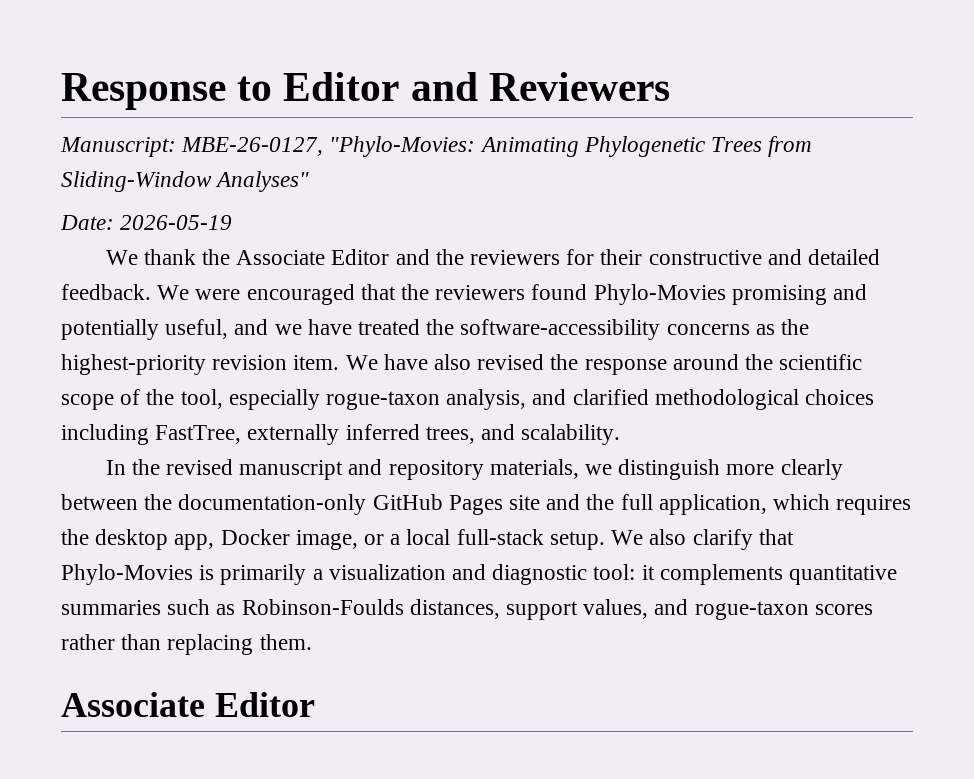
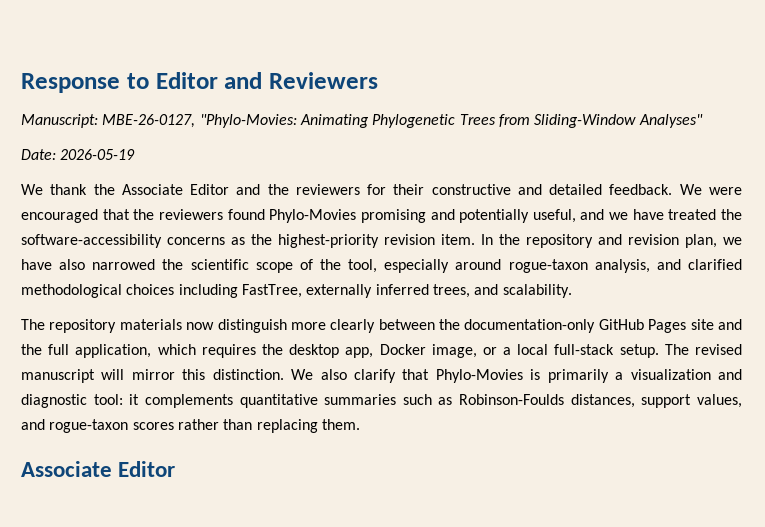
- We have also revised the response around the scientific scope of the tool, especially rogue-taxon analysis, and clarified methodological choices including FastTree, externally inferred trees, and scalability.
+ In the repository and revision plan, we have also narrowed the scientific scope of the tool, especially around rogue-taxon analysis, and clarified methodological choices including FastTree, externally inferred trees, and scalability.
- In the revised manuscript and repository materials, we distinguish more clearly between the documentation-only GitHub Pages site and the full application, which requires the desktop app, Docker image, or a local full-stack setup.
+ The repository materials now distinguish more clearly between the documentation-only GitHub Pages site and the full application, which requires the desktop app, Docker image, or a local full-stack setup.
+ The revised manuscript will mirror this distinction.

